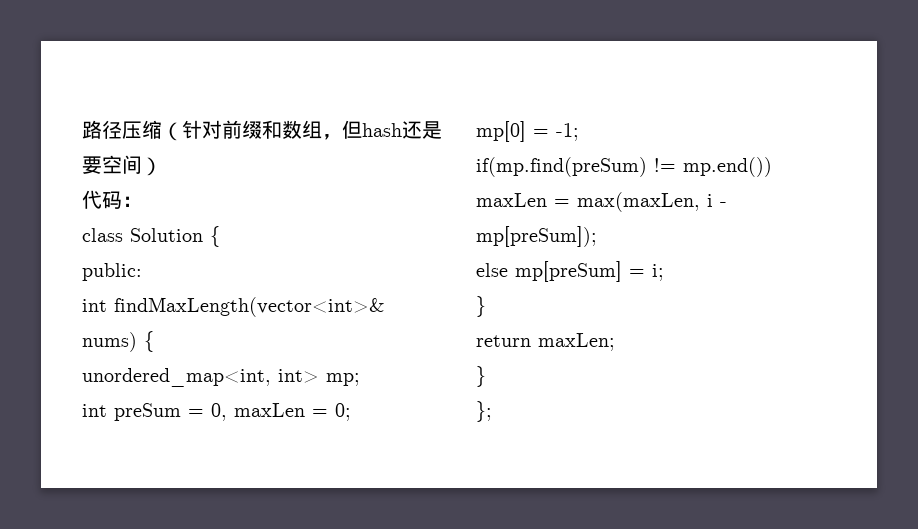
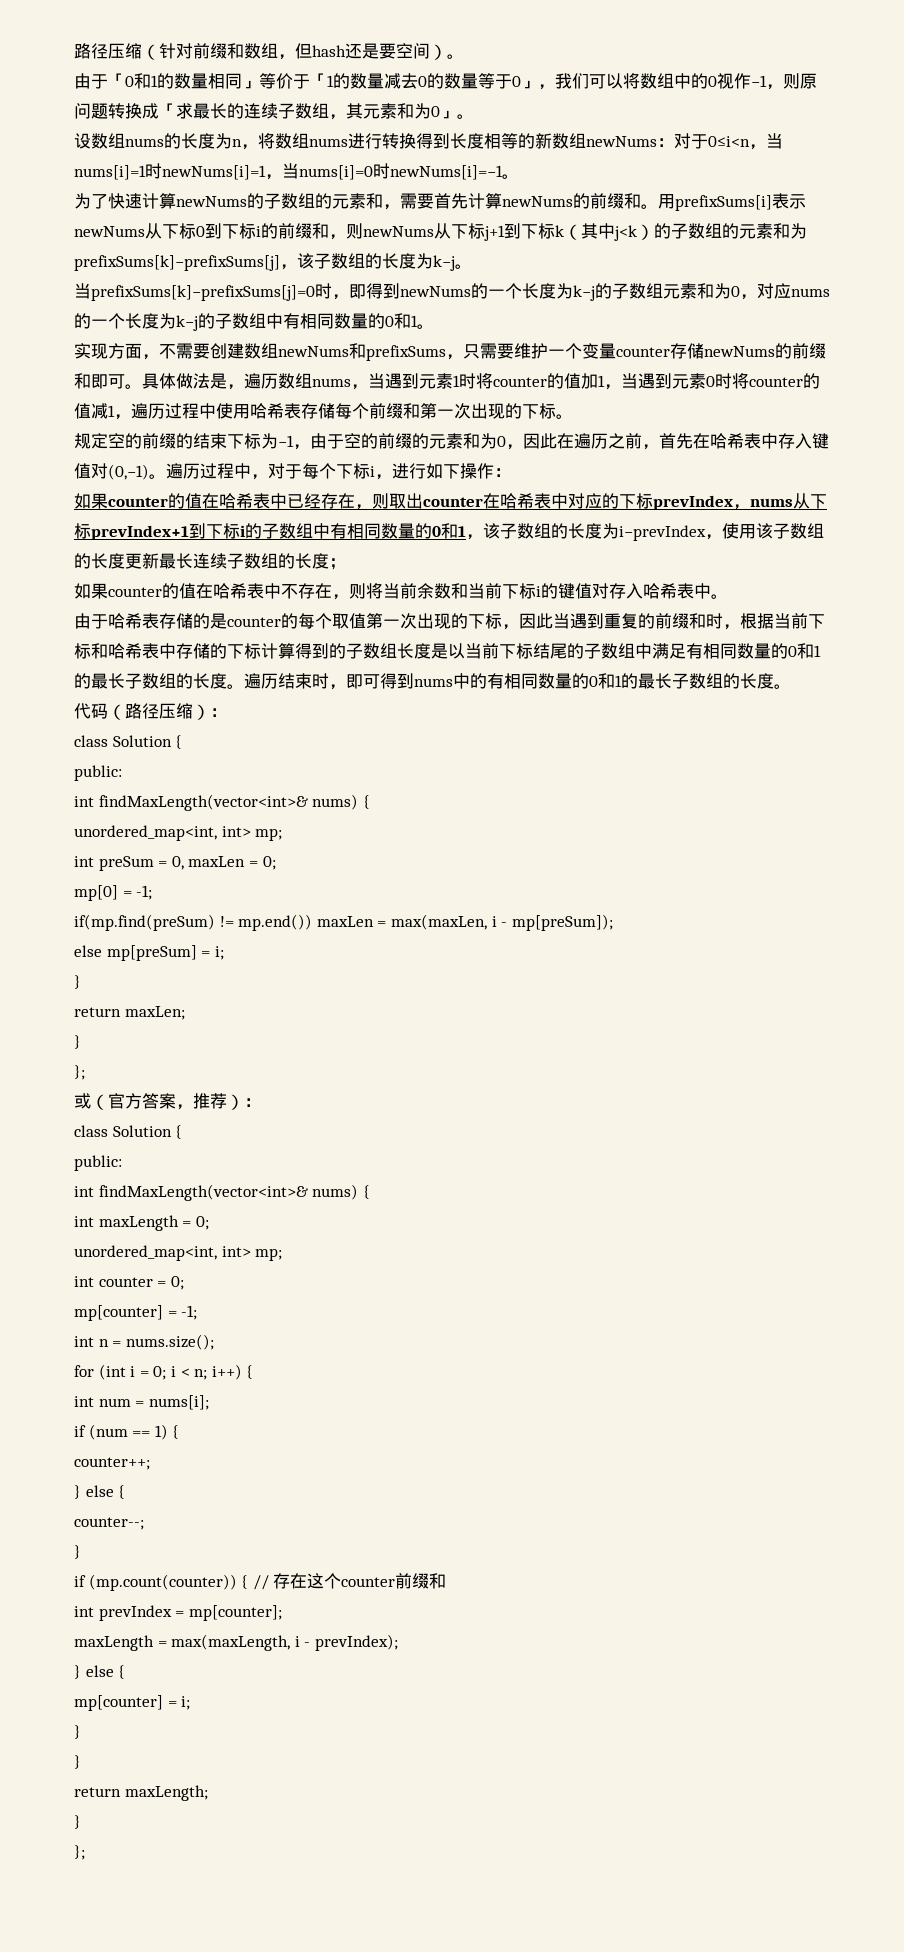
- 路径压缩（针对前缀和数组，但hash还是要空间）
- 代码：
+ 路径压缩（针对前缀和数组，但hash还是要空间）。
+ 由于「0和1的数量相同」等价于「1的数量减去0的数量等于0」，我们可以将数组中的0视作−1，则原问题转换成「求最长的连续子数组，其元素和为0」。
+ 设数组nums的长度为n，将数组nums进行转换得到长度相等的新数组newNums：对于0≤i<n，当nums[i]=1时newNums[i]=1，当nums[i]=0时newNums[i]=−1。
+ 为了快速计算newNums的子数组的元素和，需要首先计算newNums的前缀和。用prefixSums[i]表示newNums从下标0到下标i的前缀和，则newNums从下标j+1到下标k（其中j<k）的子数组的元素和为prefixSums[k]−prefixSums[j]，该子数组的长度为k−j。
+ 当prefixSums[k]−prefixSums[j]=0时，即得到newNums的一个长度为k−j的子数组元素和为0，对应nums的一个长度为k−j的子数组中有相同数量的0和1。
+ 实现方面，不需要创建数组newNums和prefixSums，只需要维护一个变量counter存储newNums的前缀和即可。具体做法是，遍历数组nums，当遇到元素1时将counter的值加1，当遇到元素0时将counter的值减1，遍历过程中使用哈希表存储每个前缀和第一次出现的下标。
+ 规定空的前缀的结束下标为−1，由于空的前缀的元素和为0，因此在遍历之前，首先在哈希表中存入键值对(0,−1)。遍历过程中，对于每个下标i，进行如下操作：
+ 如果counter的值在哈希表中已经存在，则取出counter在哈希表中对应的下标prevIndex，nums从下标prevIndex+1到下标i的子数组中有相同数量的0和1，该子数组的长度为i−prevIndex，使用该子数组的长度更新最长连续子数组的长度；
+ 如果counter的值在哈希表中不存在，则将当前余数和当前下标i的键值对存入哈希表中。
+ 由于哈希表存储的是counter的每个取值第一次出现的下标，因此当遇到重复的前缀和时，根据当前下标和哈希表中存储的下标计算得到的子数组长度是以当前下标结尾的子数组中满足有相同数量的0和1的最长子数组的长度。遍历结束时，即可得到nums中的有相同数量的0和1的最长子数组的长度。
+ 代码（路径压缩）：
+ 或（官方答案，推荐）：
+ class Solution {
+ public:
+ int findMaxLength(vector<int>& nums) {
+ int maxLength = 0;
+ unordered_map<int, int> mp;
+ int counter = 0;
+ mp[counter] = -1;
+ int n = nums.size();
+ for (int i = 0; i < n; i++) {
+ int num = nums[i];
+ if (num == 1) {
+ counter++;
+ } else {
+ counter--;
+ }
+ if (mp.count(counter)) { // 存在这个counter前缀和
+ int prevIndex = mp[counter];
+ maxLength = max(maxLength, i - prevIndex);
+ } else {
+ mp[counter] = i;
+ }
+ }
+ return maxLength;
+ }
+ };

